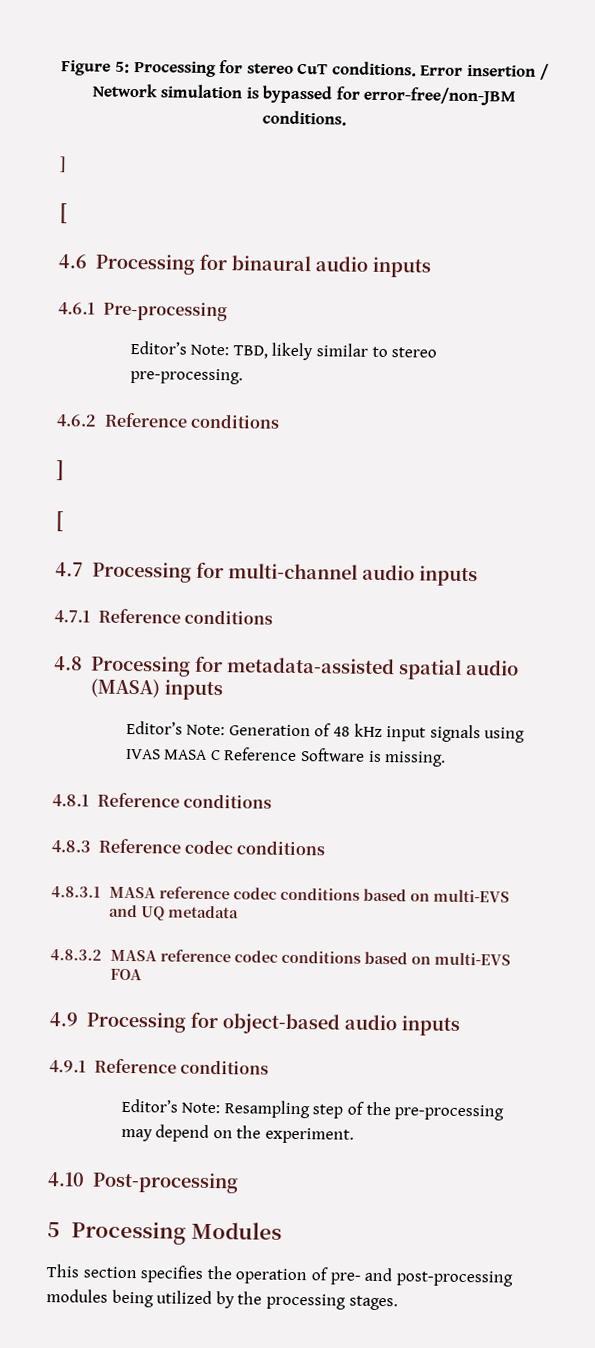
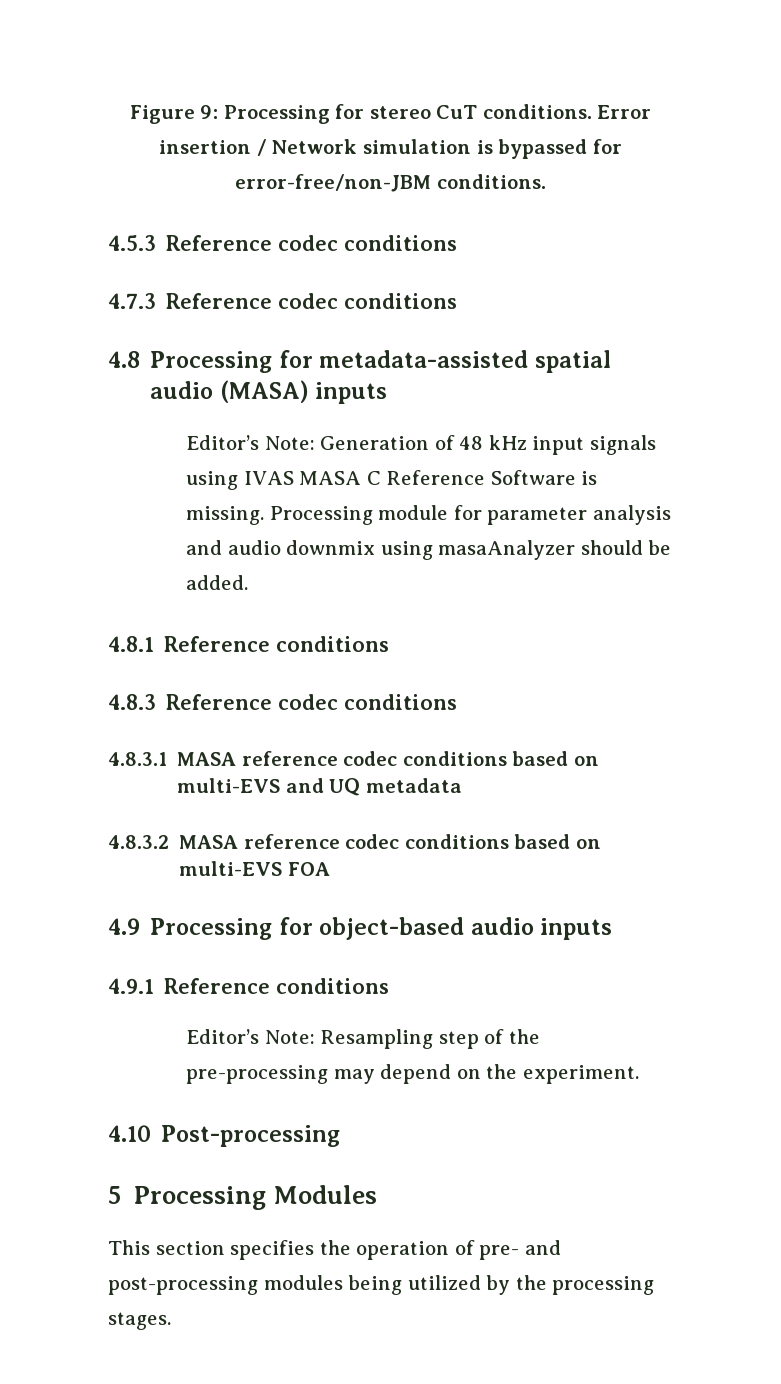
- Figure 5: Processing for stereo CuT conditions.
+ Figure 9: Processing for stereo CuT conditions.
  Error insertion / Network simulation is bypassed for error-free/non-JBM conditions.
- ]
- [
- 4.6 Processing for binaural audio inputs
- 4.6.1 Pre-processing
- Editor’s Note: TBD, likely similar to stereo pre-processing.
- 4.6.2 Reference conditions
- ]
- [
- 4.7 Processing for multi-channel audio inputs
- 4.7.1 Reference conditions
+ 4.5.3 Reference codec conditions
+ 4.7.3 Reference codec conditions
+ Processing module for parameter analysis and audio downmix using masaAnalyzer should be added.

